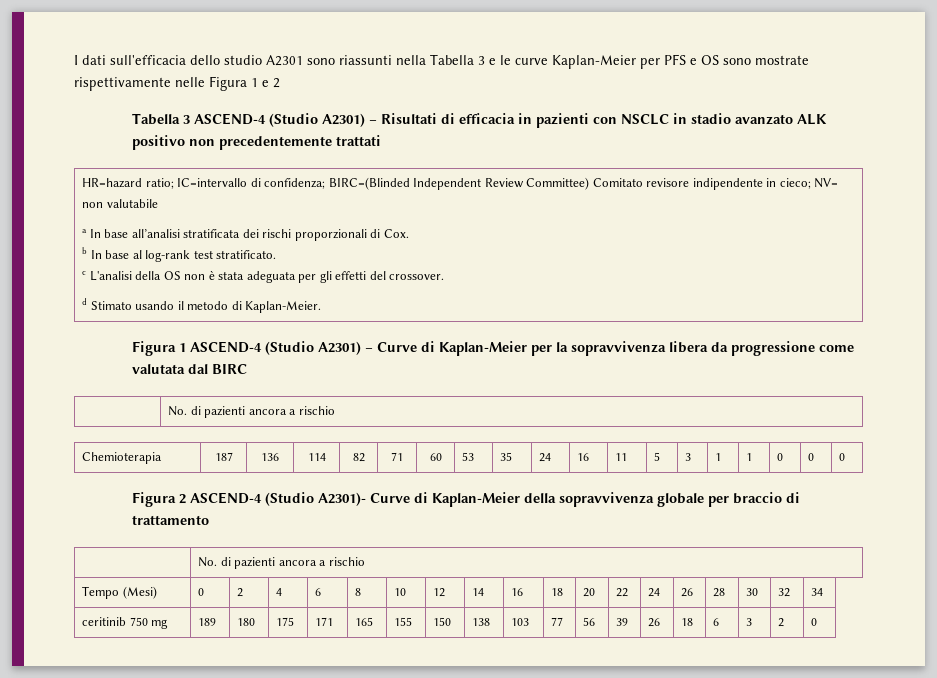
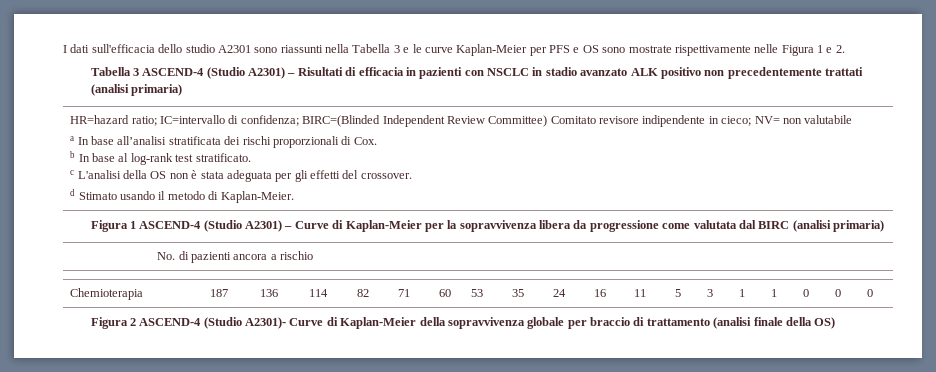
- I dati sull'efficacia dello studio A2301 sono riassunti nella Tabella 3 e le curve Kaplan-Meier per PFS e OS sono mostrate rispettivamente nelle Figura 1 e 2
+ I dati sull'efficacia dello studio A2301 sono riassunti nella Tabella 3 e le curve Kaplan-Meier per PFS e OS sono mostrate rispettivamente nelle Figura 1 e 2.
- Tabella 3 ASCEND-4 (Studio A2301) – Risultati di efficacia in pazienti con NSCLC in stadio avanzato ALK positivo non precedentemente trattati
+ Tabella 3 ASCEND-4 (Studio A2301) – Risultati di efficacia in pazienti con NSCLC in stadio avanzato ALK positivo non precedentemente trattati (analisi primaria)
- Figura 1 ASCEND-4 (Studio A2301) – Curve di Kaplan-Meier per la sopravvivenza libera da progressione come valutata dal BIRC
+ Figura 1 ASCEND-4 (Studio A2301) – Curve di Kaplan-Meier per la sopravvivenza libera da progressione come valutata dal BIRC (analisi primaria)
- Figura 2 ASCEND-4 (Studio A2301)- Curve di Kaplan-Meier della sopravvivenza globale per braccio di trattamento
- | No. di pazienti ancora a rischio
- Tempo (Mesi) | 0 | 2 | 4 | 6 | 8 | 10 | 12 | 14 | 16 | 18 | 20 | 22 | 24 | 26 | 28 | 30 | 32 | 34
- ceritinib 750 mg | 189 | 180 | 175 | 171 | 165 | 155 | 150 | 138 | 103 | 77 | 56 | 39 | 26 | 18 | 6 | 3 | 2 | 0
+ Figura 2 ASCEND-4 (Studio A2301)- Curve di Kaplan-Meier della sopravvivenza globale per braccio di trattamento (analisi finale della OS)

